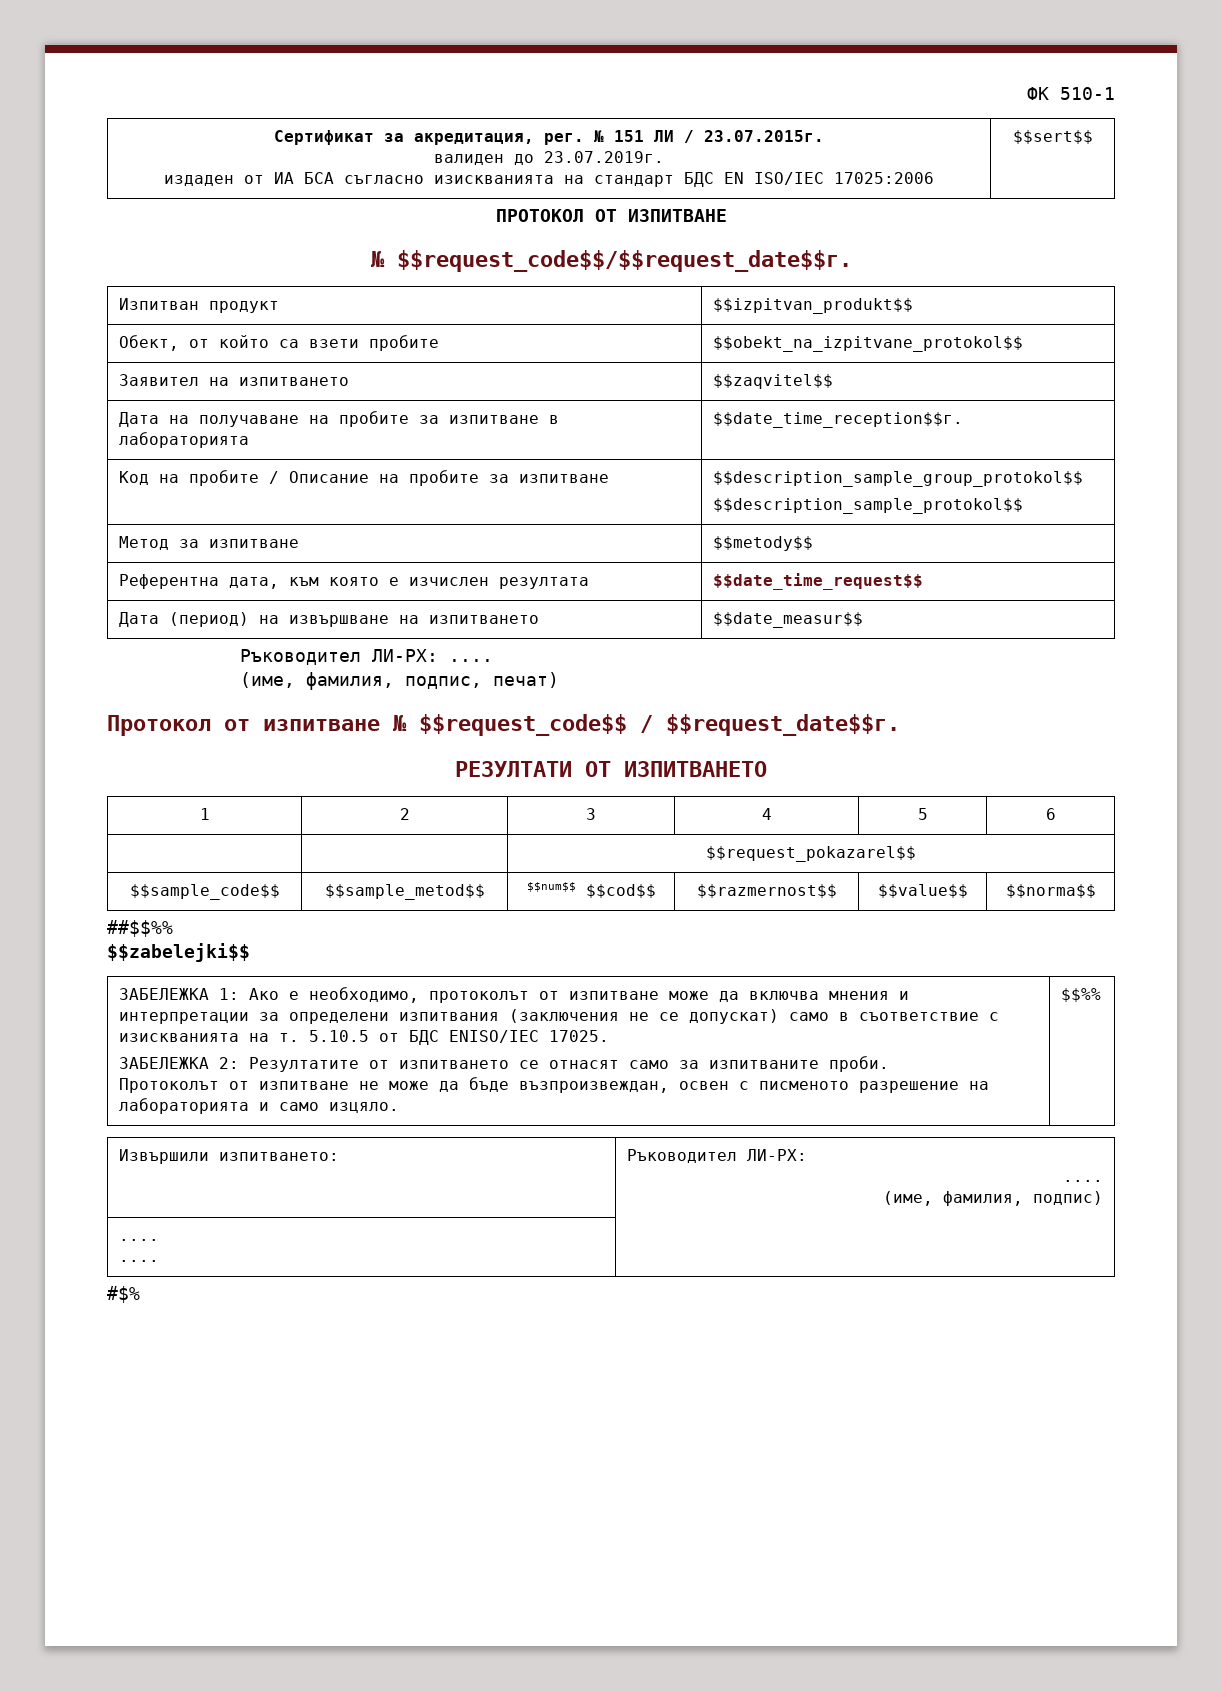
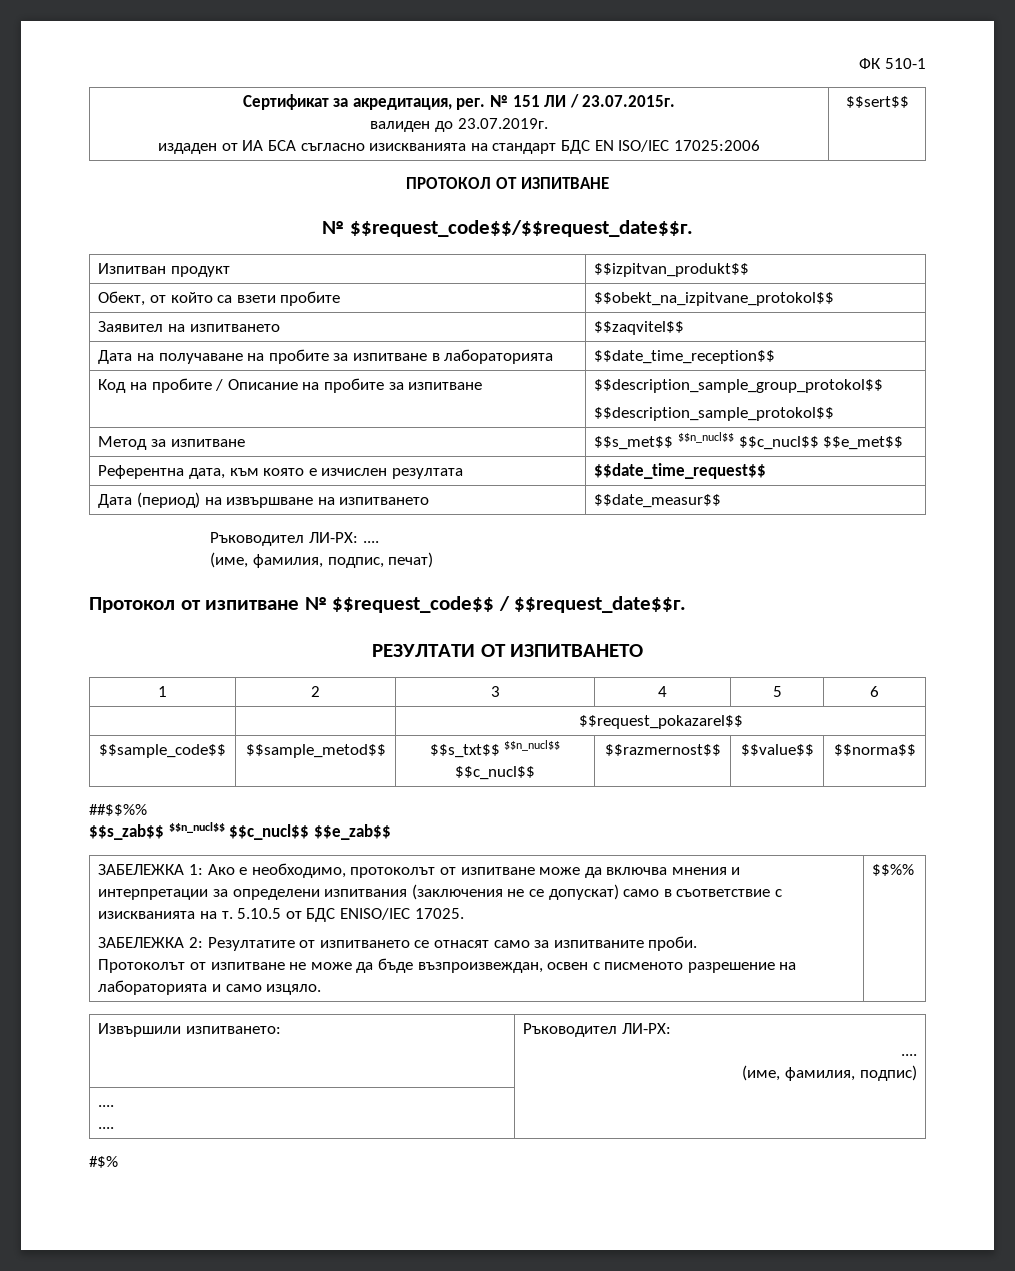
- Дата на получаване на пробите за изпитване в лабораторията | $$date_time_reception$$г.
+ Дата на получаване на пробите за изпитване в лабораторията | $$date_time_reception$$
- Метод за изпитване | $$metody$$
+ Метод за изпитване | $$s_met$$ $$n_nucl$$ $$c_nucl$$ $$e_met$$
- $$sample_code$$ | $$sample_metod$$ | $$num$$ $$cod$$ | $$razmernost$$ | $$value$$ | $$norma$$
+ $$sample_code$$ | $$sample_metod$$ | $$s_txt$$ $$n_nucl$$ $$c_nucl$$ | $$razmernost$$ | $$value$$ | $$norma$$
- $$zabelejki$$
+ $$s_zab$$ $$n_nucl$$ $$c_nucl$$ $$e_zab$$

